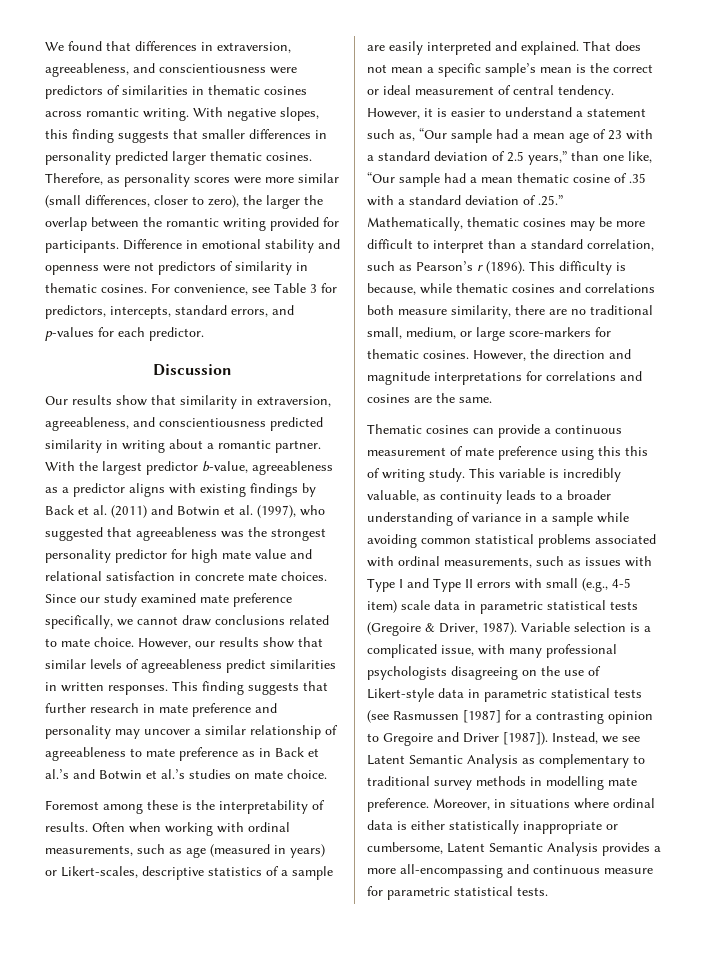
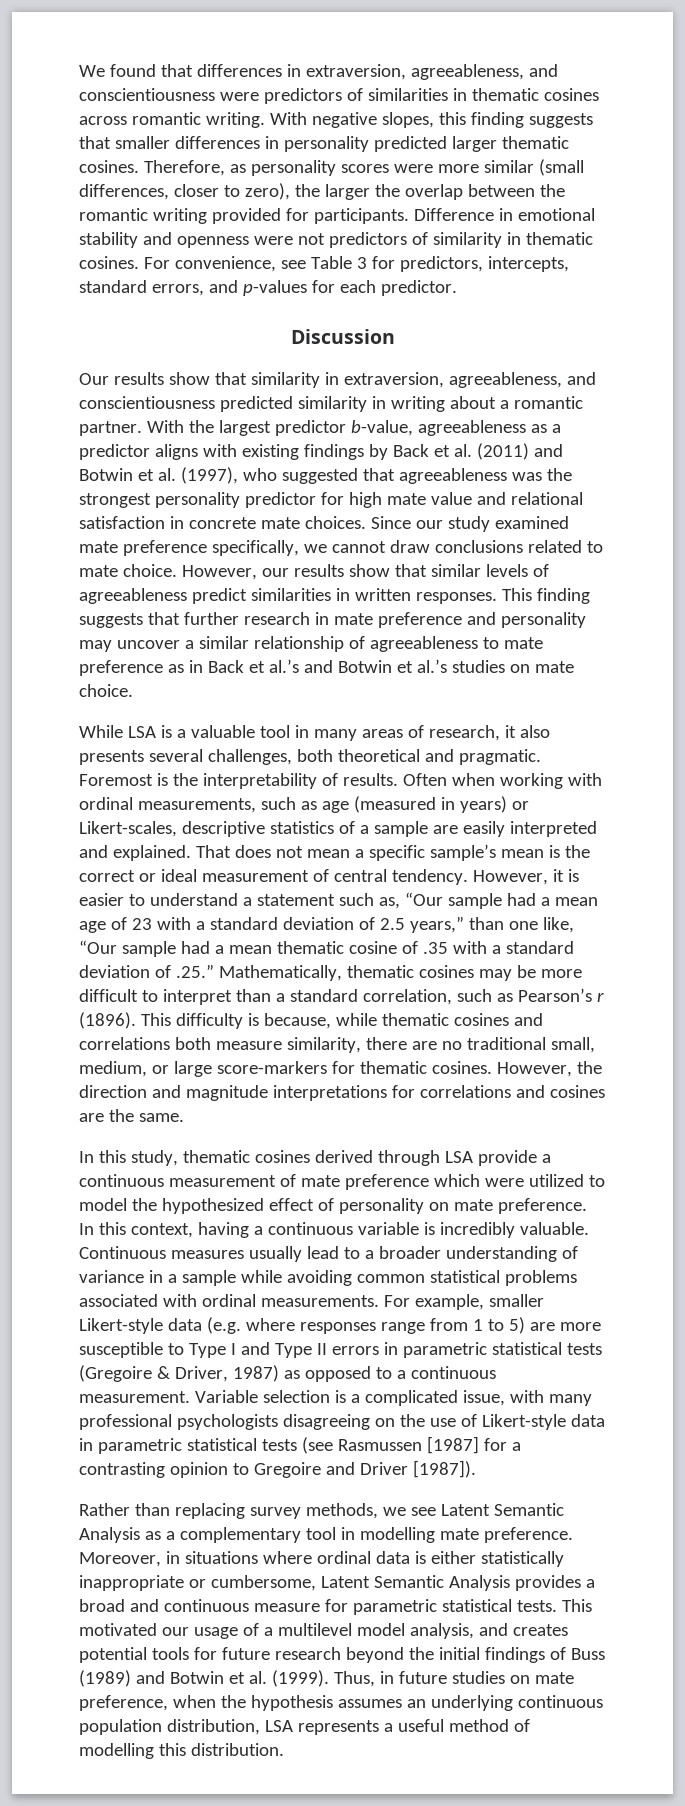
- Foremost among these is the interpretability of results.
+ While LSA is a valuable tool in many areas of research, it also presents several challenges, both theoretical and pragmatic. Foremost is the interpretability of results.
- Thematic cosines can provide a continuous measurement of mate preference using this this of writing study. This variable is incredibly valuable, as continuity leads to a broader understanding of variance in a sample while avoiding common statistical problems associated with ordinal measurements, such as issues with Type I and Type II errors with small (e.g., 4-5 item) scale data in parametric statistical tests (Gregoire & Driver, 1987).
+ In this study, thematic cosines derived through LSA provide a continuous measurement of mate preference which were utilized to model the hypothesized effect of personality on mate preference. In this context, having a continuous variable is incredibly valuable. Continuous measures usually lead to a broader understanding of variance in a sample while avoiding common statistical problems associated with ordinal measurements. For example, smaller Likert-style data (e.g. where responses range from 1 to 5) are more susceptible to Type I and Type II errors in parametric statistical tests (Gregoire & Driver, 1987) as opposed to a continuous measurement.
- Variable selection is a complicated issue, with many professional psychologists disagreeing on the use of Likert-style data in parametric statistical tests (see Rasmussen [1987] for a contrasting opinion to Gregoire and Driver [1987]). Instead, we see Latent Semantic Analysis as complementary to traditional survey methods in modelling mate preference.
+ Variable selection is a complicated issue, with many professional psychologists disagreeing on the use of Likert-style data in parametric statistical tests (see Rasmussen [1987] for a contrasting opinion to Gregoire and Driver [1987]).
+ Rather than replacing survey methods, we see Latent Semantic Analysis as a complementary tool in modelling mate preference.
- Moreover, in situations where ordinal data is either statistically inappropriate or cumbersome, Latent Semantic Analysis provides a more all-encompassing and continuous measure for parametric statistical tests.
+ Moreover, in situations where ordinal data is either statistically inappropriate or cumbersome, Latent Semantic Analysis provides a broad and continuous measure for parametric statistical tests.
+ This motivated our usage of a multilevel model analysis, and creates potential tools for future research beyond the initial findings of Buss (1989) and Botwin et al. (1999). Thus, in future studies on mate preference, when the hypothesis assumes an underlying continuous population distribution, LSA represents a useful method of modelling this distribution.

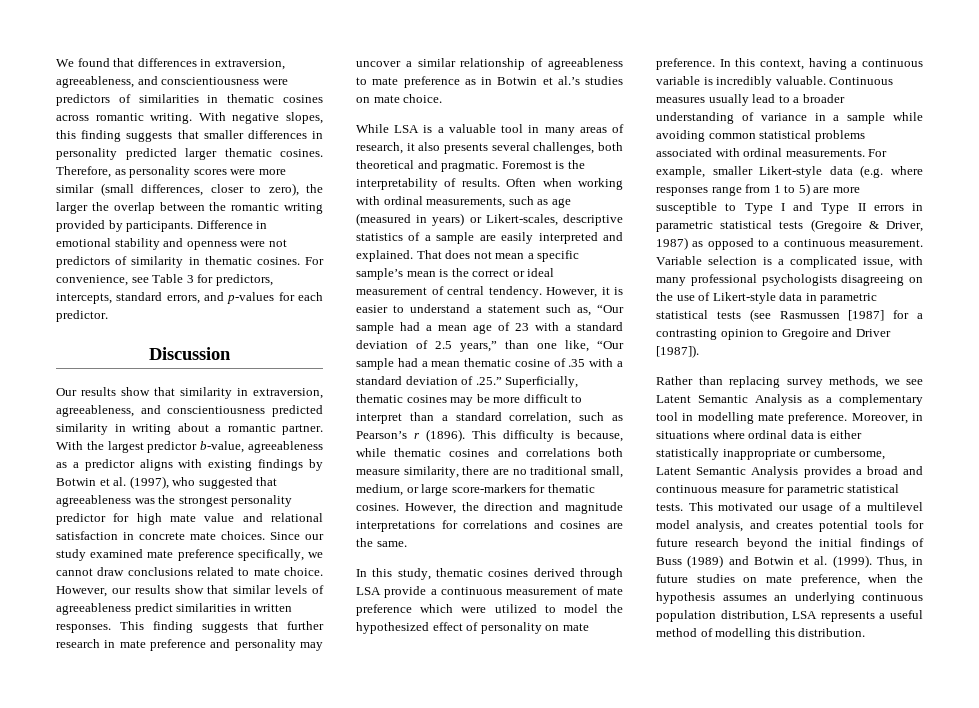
- Therefore, as personality scores were more similar (small differences, closer to zero), the larger the overlap between the romantic writing provided for participants.
+ Therefore, as personality scores were more similar (small differences, closer to zero), the larger the overlap between the romantic writing provided by participants.
- With the largest predictor b-value, agreeableness as a predictor aligns with existing findings by Back et al. (2011) and Botwin et al. (1997), who suggested that agreeableness was the strongest personality predictor for high mate value and relational satisfaction in concrete mate choices.
+ With the largest predictor b-value, agreeableness as a predictor aligns with existing findings by Botwin et al. (1997), who suggested that agreeableness was the strongest personality predictor for high mate value and relational satisfaction in concrete mate choices.
- This finding suggests that further research in mate preference and personality may uncover a similar relationship of agreeableness to mate preference as in Back et al.’s and Botwin et al.’s studies on mate choice.
+ This finding suggests that further research in mate preference and personality may uncover a similar relationship of agreeableness to mate preference as in Botwin et al.’s studies on mate choice.
- However, it is easier to understand a statement such as, “Our sample had a mean age of 23 with a standard deviation of 2.5 years,” than one like, “Our sample had a mean thematic cosine of .35 with a standard deviation of .25.” Mathematically, thematic cosines may be more difficult to interpret than a standard correlation, such as Pearson’s r (1896).
+ However, it is easier to understand a statement such as, “Our sample had a mean age of 23 with a standard deviation of 2.5 years,” than one like, “Our sample had a mean thematic cosine of .35 with a standard deviation of .25.” Superficially, thematic cosines may be more difficult to interpret than a standard correlation, such as Pearson’s r (1896).

